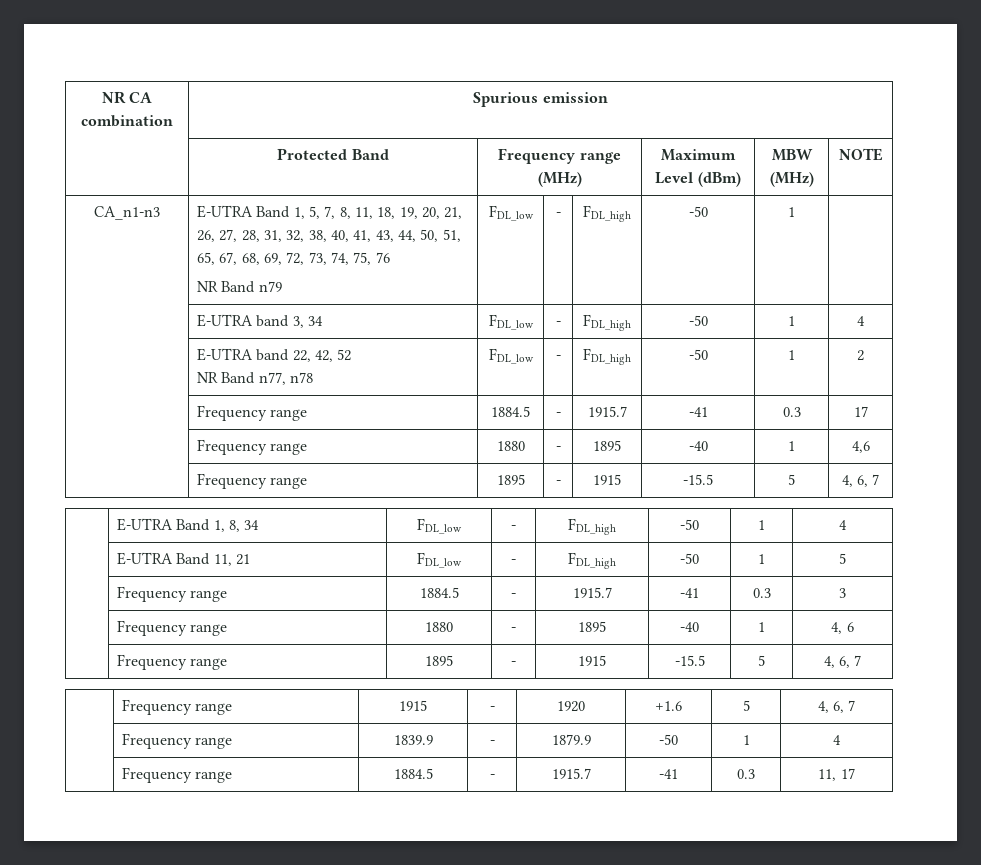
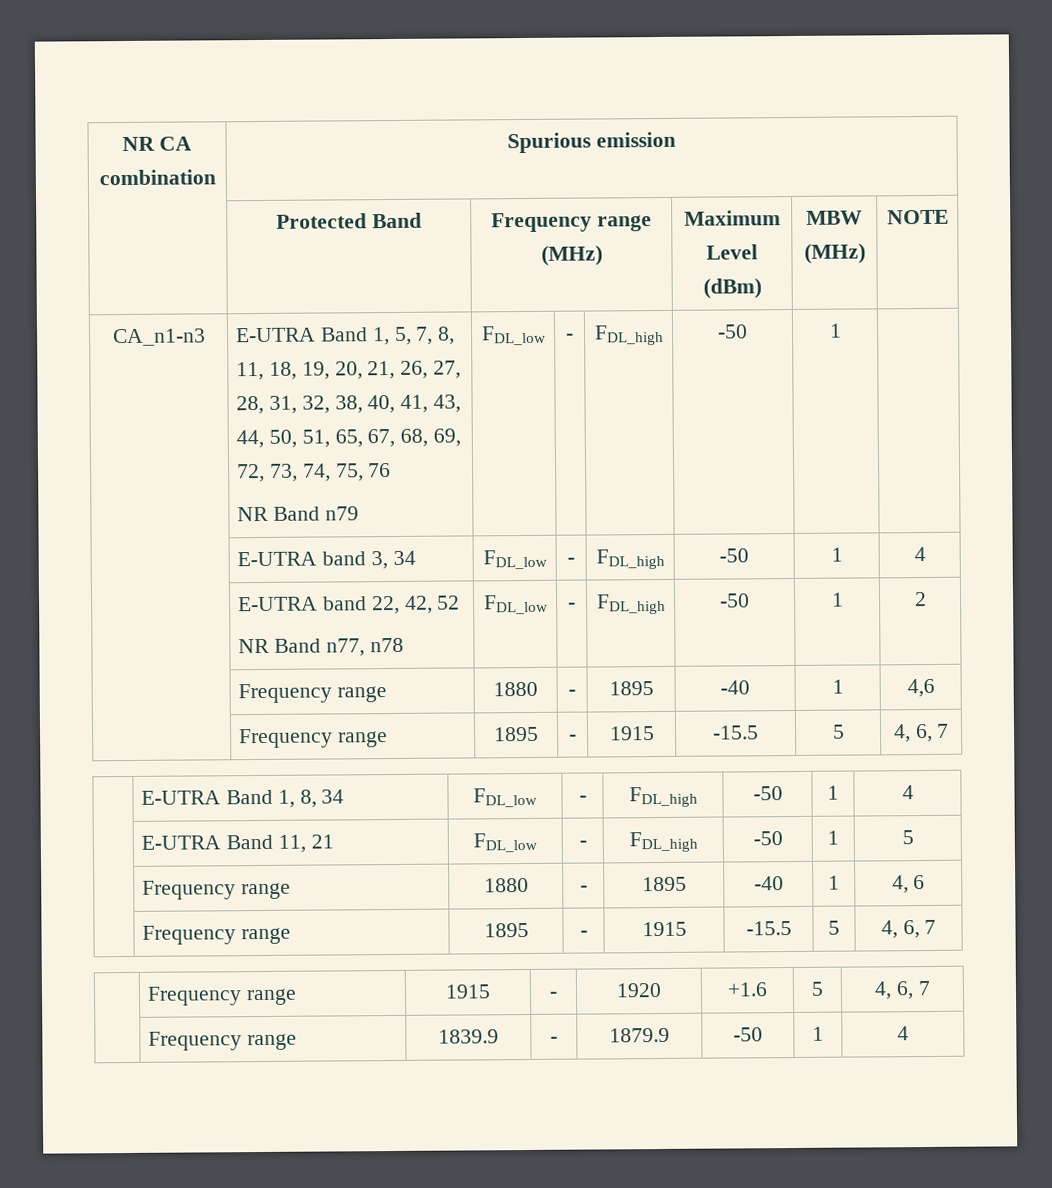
- | Frequency range | 1884.5 | - | 1915.7 | -41 | 0.3 | 17
- | Frequency range | 1884.5 | - | 1915.7 | -41 | 0.3 | 3
- | Frequency range | 1884.5 | - | 1915.7 | -41 | 0.3 | 11, 17

